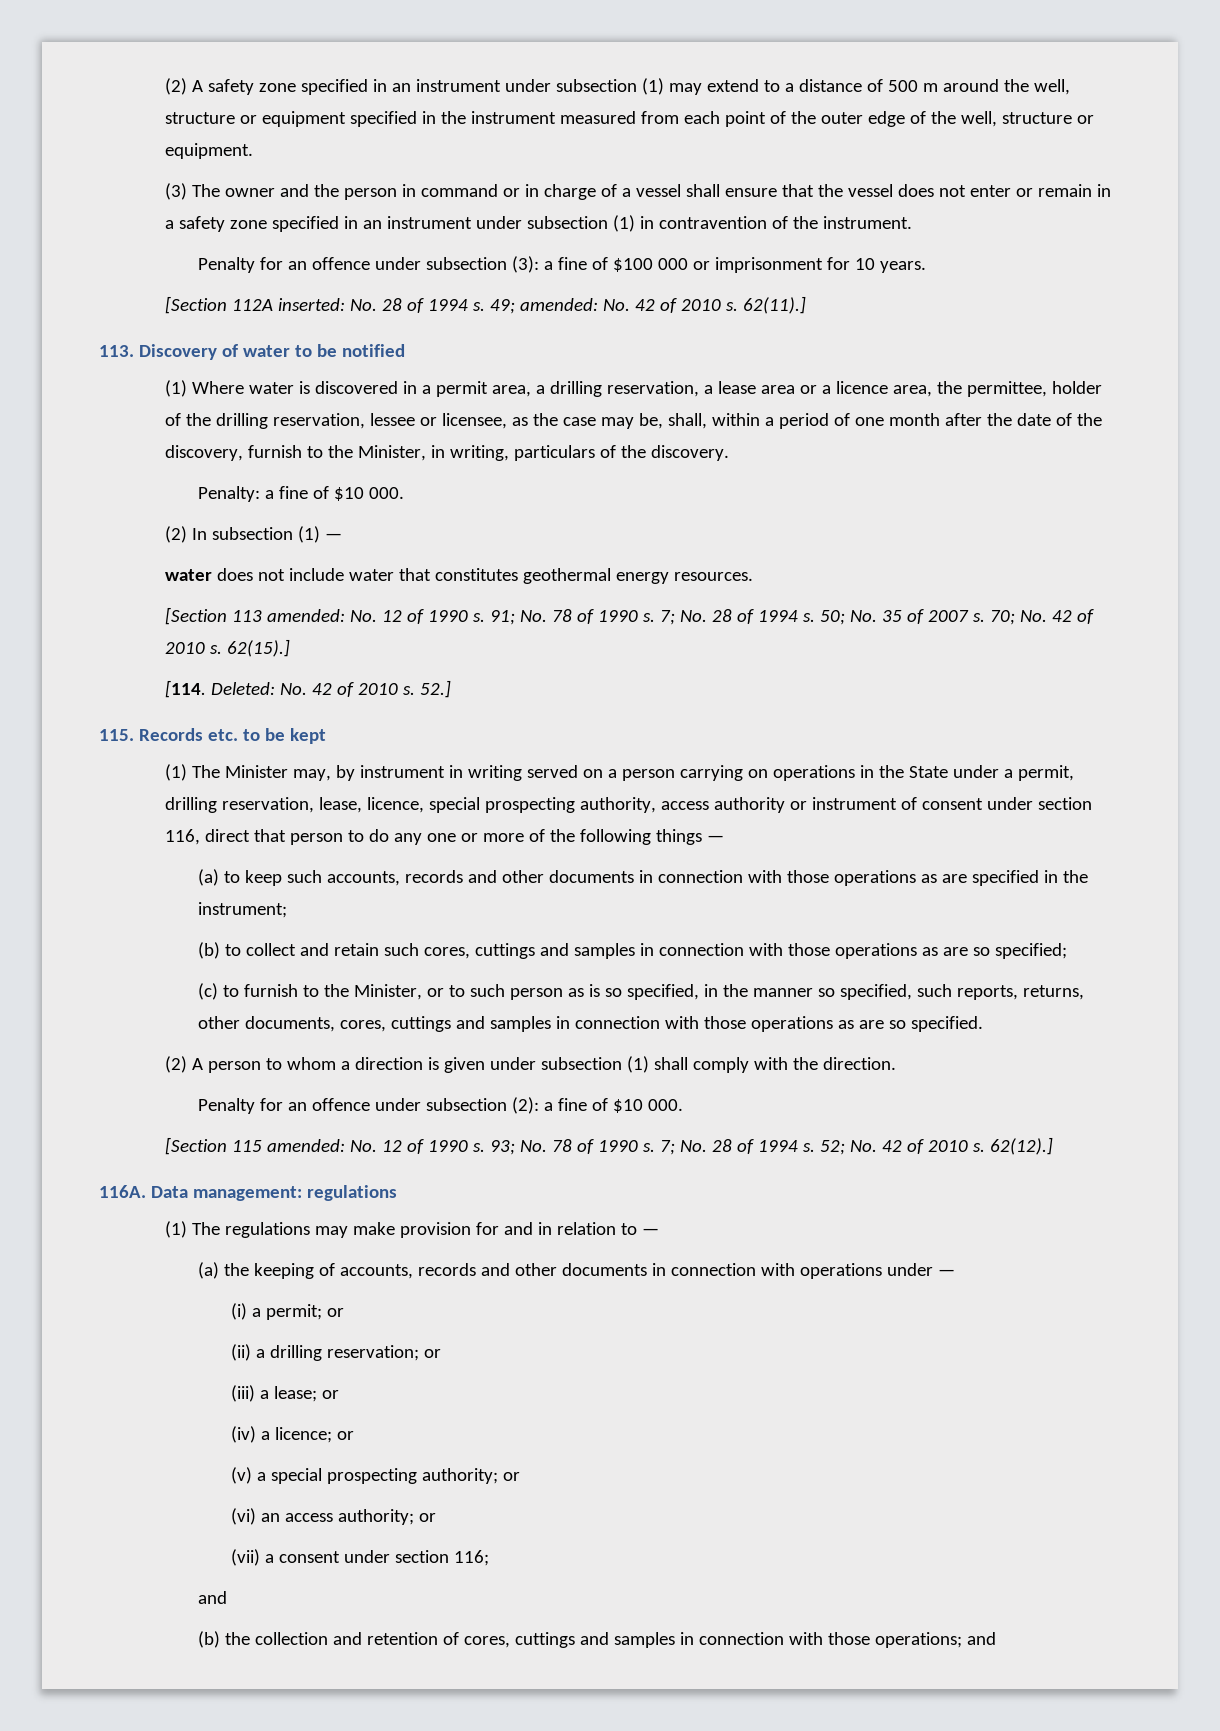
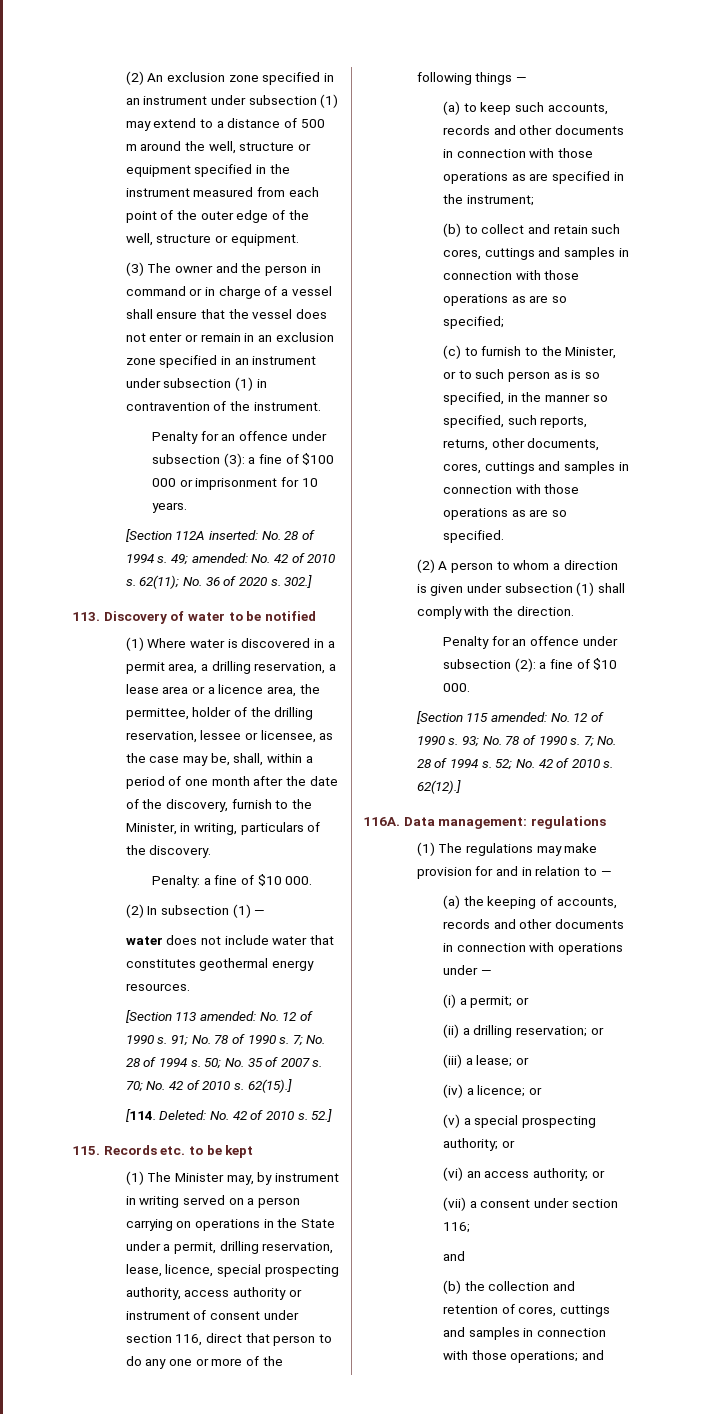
- (2) A safety zone specified in an instrument under subsection (1) may extend to a distance of 500 m around the well, structure or equipment specified in the instrument measured from each point of the outer edge of the well, structure or equipment.
+ (2) An exclusion zone specified in an instrument under subsection (1) may extend to a distance of 500 m around the well, structure or equipment specified in the instrument measured from each point of the outer edge of the well, structure or equipment.
- (3) The owner and the person in command or in charge of a vessel shall ensure that the vessel does not enter or remain in a safety zone specified in an instrument under subsection (1) in contravention of the instrument.
+ (3) The owner and the person in command or in charge of a vessel shall ensure that the vessel does not enter or remain in an exclusion zone specified in an instrument under subsection (1) in contravention of the instrument.
- 62(11).]
+ 62(11); No. 36 of 2020 s. 302.]

